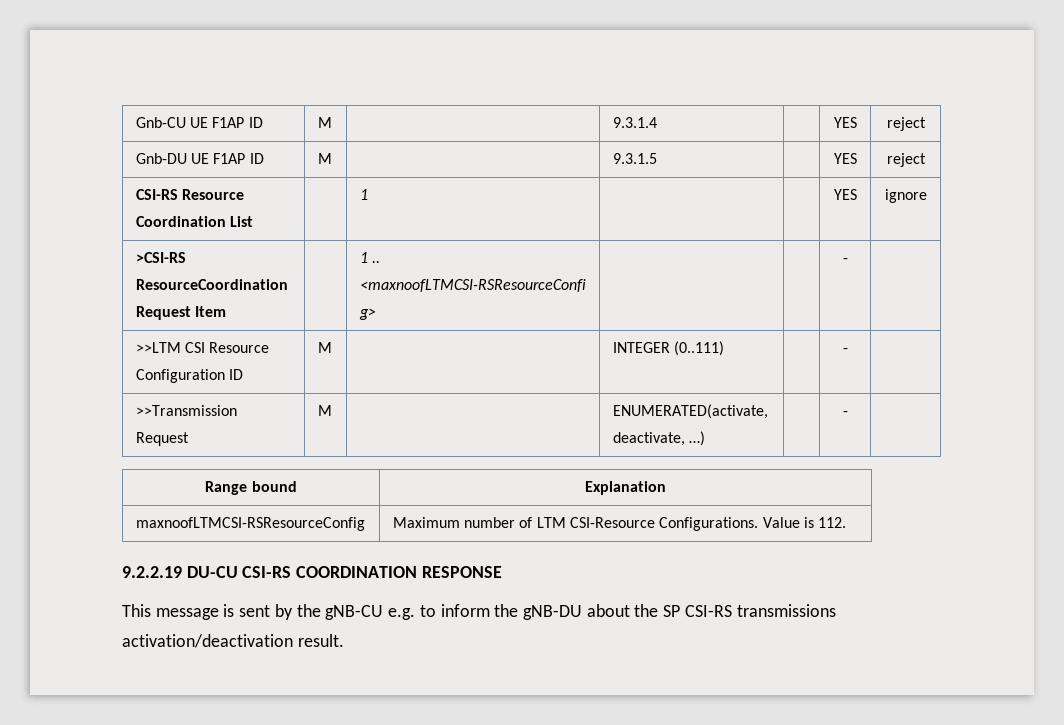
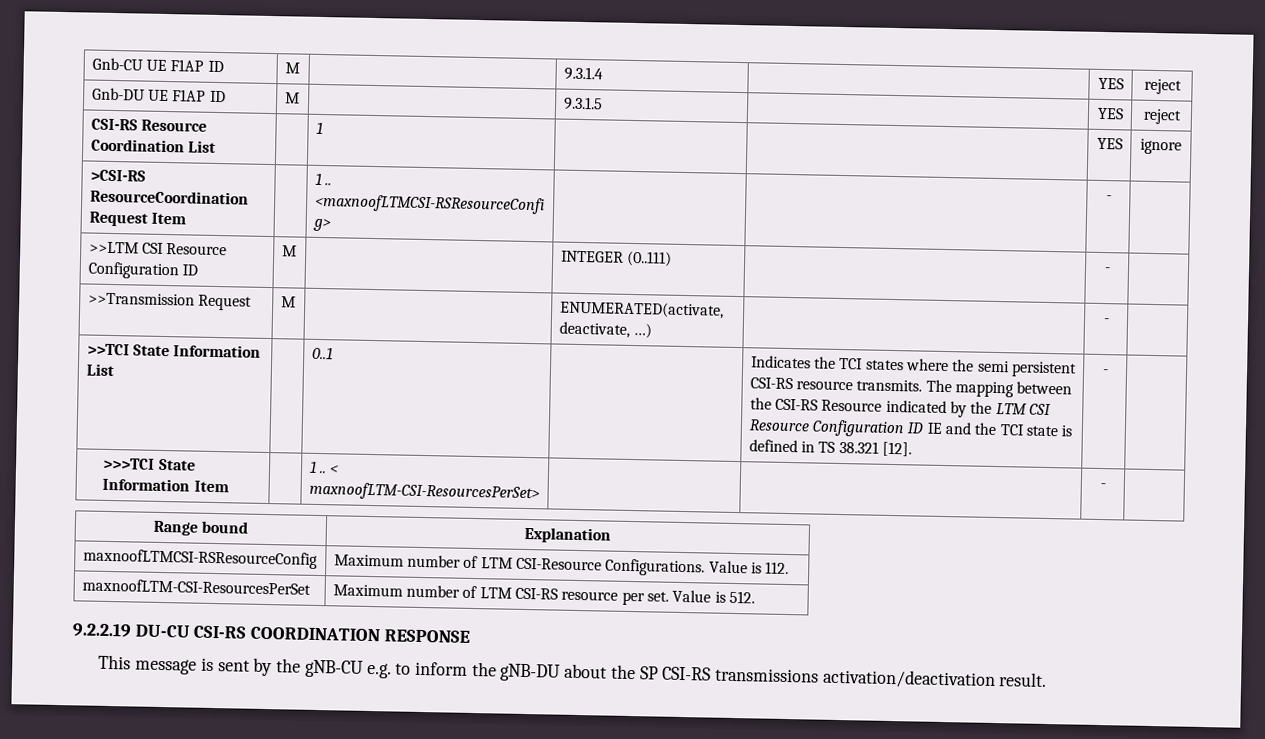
+ >>TCI State Information List | | 0..1 | | Indicates the TCI states where the semi persistent CSI-RS resource transmits. The mapping between the CSI-RS Resource indicated by the LTM CSI Resource Configuration ID IE and the TCI state is defined in TS 38.321 [12]. | - |
+ >>>TCI State Information Item | | 1 .. < maxnoofLTM-CSI-ResourcesPerSet> | | | - |
+ maxnoofLTM-CSI-ResourcesPerSet | Maximum number of LTM CSI-RS resource per set. Value is 512.

